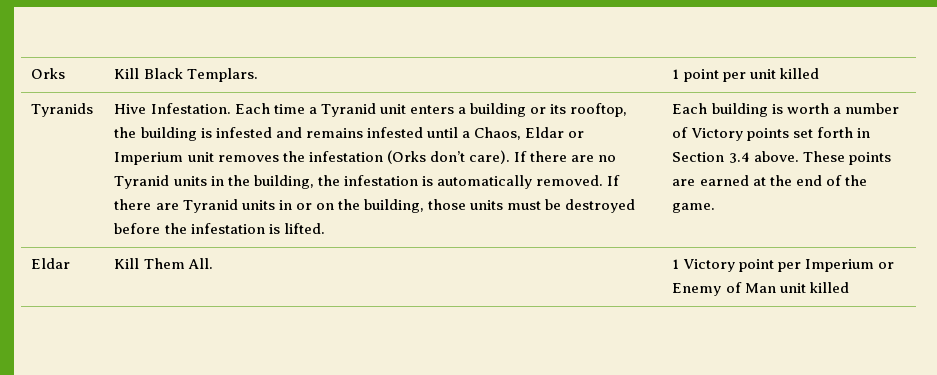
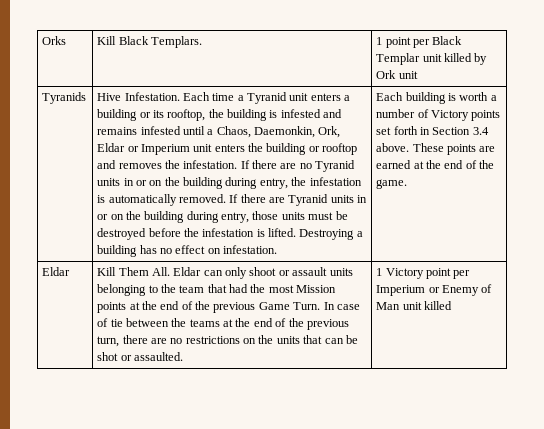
- Orks | Kill Black Templars. | 1 point per unit killed
+ Orks | Kill Black Templars. | 1 point per Black Templar unit killed by Ork unit
- Each time a Tyranid unit enters a building or its rooftop, the building is infested and remains infested until a Chaos, Eldar or Imperium unit removes the infestation (Orks don’t care).
+ Each time a Tyranid unit enters a building or its rooftop, the building is infested and remains infested until a Chaos, Daemonkin, Ork, Eldar or Imperium unit enters the building or rooftop and removes the infestation.
- If there are no Tyranid units in the building, the infestation is automatically removed.
+ If there are no Tyranid units in or on the building during entry, the infestation is automatically removed.
- If there are Tyranid units in or on the building, those units must be destroyed before the infestation is lifted.
+ If there are Tyranid units in or on the building during entry, those units must be destroyed before the infestation is lifted. Destroying a building has no effect on infestation.
- Kill Them All.
+ Kill Them All. Eldar can only shoot or assault units belonging to the team that had the most Mission points at the end of the previous Game Turn. In case of tie between the teams at the end of the previous turn, there are no restrictions on the units that can be shot or assaulted.

